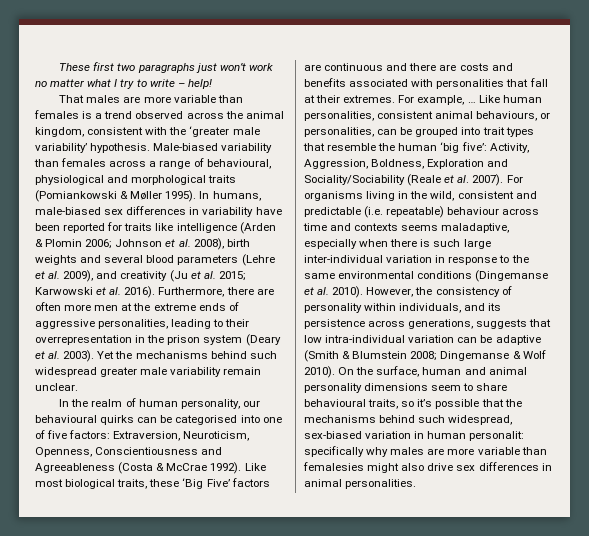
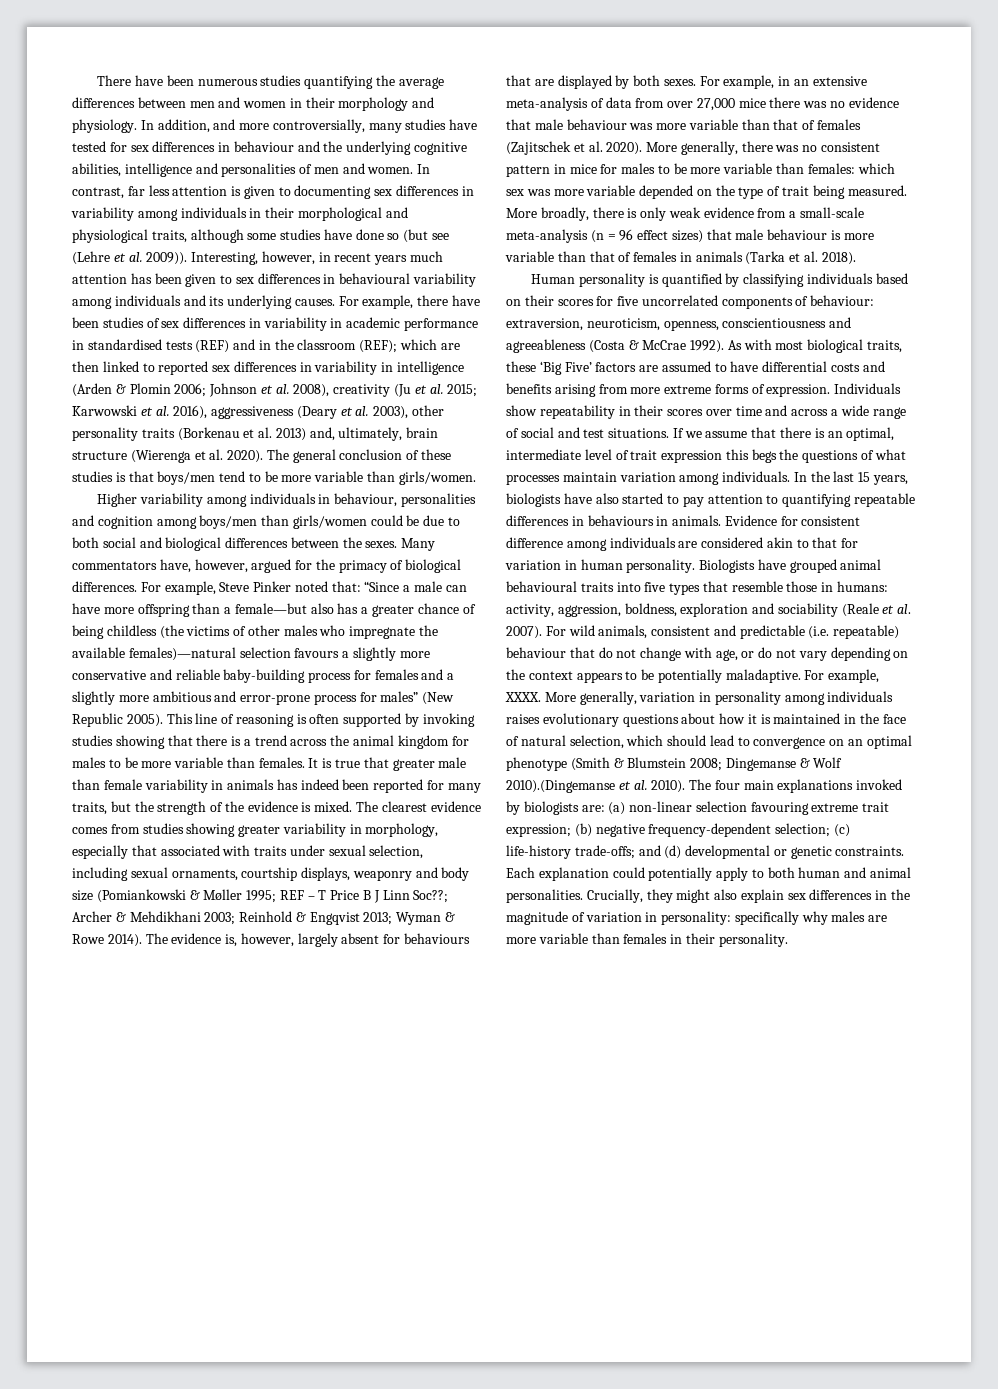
- These first two paragraphs just won’t work no matter what I try to write – help!
- That males are more variable than females is a trend observed across the animal kingdom, consistent with the ‘greater male variability’ hypothesis. Male-biased variability than females across a range of behavioural, physiological and morphological traits (Pomiankowski & Møller 1995). In humans, male-biased sex differences in variability have been reported for traits like intelligence (Arden & Plomin 2006; Johnson et al. 2008), birth weights and several blood parameters (Lehre et al. 2009), and creativity (Ju et al. 2015; Karwowski et al. 2016). Furthermore, there are often more men at the extreme ends of aggressive personalities, leading to their overrepresentation in the prison system (Deary et al. 2003). Yet the mechanisms behind such widespread greater male variability remain unclear.
- In the realm of human personality, our behavioural quirks can be categorised into one of five factors: Extraversion, Neuroticism, Openness, Conscientiousness and Agreeableness (Costa & McCrae 1992).
+ There have been numerous studies quantifying the average differences between men and women in their morphology and physiology. In addition, and more controversially, many studies have tested for sex differences in behaviour and the underlying cognitive abilities, intelligence and personalities of men and women. In contrast, far less attention is given to documenting sex differences in variability among individuals in their morphological and physiological traits, although some studies have done so (but see (Lehre et al. 2009)). Interesting, however, in recent years much attention has been given to sex differences in behavioural variability among individuals and its underlying causes. For example, there have been studies of sex differences in variability in academic performance in standardised tests (REF) and in the classroom (REF); which are then linked to reported sex differences in variability in intelligence (Arden & Plomin 2006; Johnson et al. 2008), creativity (Ju et al. 2015; Karwowski et al. 2016), aggressiveness (Deary et al. 2003), other personality traits (Borkenau et al. 2013) and, ultimately, brain structure (Wierenga et al. 2020). The general conclusion of these studies is that boys/men tend to be more variable than girls/women.
+ Higher variability among individuals in behaviour, personalities and cognition among boys/men than girls/women could be due to both social and biological differences between the sexes. Many commentators have, however, argued for the primacy of biological differences. For example, Steve Pinker noted that: “Since a male can have more offspring than a female—but also has a greater chance of being childless (the victims of other males who impregnate the available females)—natural selection favours a slightly more conservative and reliable baby-building process for females and a slightly more ambitious and error-prone process for males” (New Republic 2005). This line of reasoning is often supported by invoking studies showing that there is a trend across the animal kingdom for males to be more variable than females. It is true that greater male than female variability in animals has indeed been reported for many traits, but the strength of the evidence is mixed. The clearest evidence comes from studies showing greater variability in morphology, especially that associated with traits under sexual selection, including sexual ornaments, courtship displays, weaponry and body size (Pomiankowski & Møller 1995; REF – T Price B J Linn Soc??; Archer & Mehdikhani 2003; Reinhold & Engqvist 2013; Wyman & Rowe 2014). The evidence is, however, largely absent for behaviours that are displayed by both sexes. For example, in an extensive meta-analysis of data from over 27,000 mice there was no evidence that male behaviour was more variable than that of females (Zajitschek et al. 2020). More generally, there was no consistent pattern in mice for males to be more variable than females: which sex was more variable depended on the type of trait being measured. More broadly, there is only weak evidence from a small-scale meta-analysis (n = 96 effect sizes) that male behaviour is more variable than that of females in animals (Tarka et al. 2018).
+ Human personality is quantified by classifying individuals based on their scores for five uncorrelated components of behaviour: extraversion, neuroticism, openness, conscientiousness and agreeableness (Costa & McCrae 1992).
- Like most biological traits, these ‘Big Five’ factors are continuous and there are costs and benefits associated with personalities that fall at their extremes. For example, … Like human personalities, consistent animal behaviours, or personalities, can be grouped into trait types that resemble the human ‘big five’: Activity, Aggression, Boldness, Exploration and Sociality/Sociability (Reale et al. 2007).
+ As with most biological traits, these ‘Big Five’ factors are assumed to have differential costs and benefits arising from more extreme forms of expression. Individuals show repeatability in their scores over time and across a wide range of social and test situations. If we assume that there is an optimal, intermediate level of trait expression this begs the questions of what processes maintain variation among individuals. In the last 15 years, biologists have also started to pay attention to quantifying repeatable differences in behaviours in animals. Evidence for consistent difference among individuals are considered akin to that for variation in human personality. Biologists have grouped animal behavioural traits into five types that resemble those in humans: activity, aggression, boldness, exploration and sociability (Reale et al. 2007).
- For organisms living in the wild, consistent and predictable (i.e. repeatable) behaviour across time and contexts seems maladaptive, especially when there is such large inter-individual variation in response to the same environmental conditions (Dingemanse et al. 2010). However, the consistency of personality within individuals, and its persistence across generations, suggests that low intra-individual variation can be adaptive (Smith & Blumstein 2008; Dingemanse & Wolf 2010). On the surface, human and animal personality dimensions seem to share behavioural traits, so it’s possible that the mechanisms behind such widespread, sex-biased variation in human personalit: specifically why males are more variable than femalesies might also drive sex differences in animal personalities.
+ For wild animals, consistent and predictable (i.e. repeatable) behaviour that do not change with age, or do not vary depending on the context appears to be potentially maladaptive. For example, XXXX. More generally, variation in personality among individuals raises evolutionary questions about how it is maintained in the face of natural selection, which should lead to convergence on an optimal phenotype (Smith & Blumstein 2008; Dingemanse & Wolf 2010).(Dingemanse et al. 2010). The four main explanations invoked by biologists are: (a) non-linear selection favouring extreme trait expression; (b) negative frequency-dependent selection; (c) life-history trade-offs; and (d) developmental or genetic constraints. Each explanation could potentially apply to both human and animal personalities. Crucially, they might also explain sex differences in the magnitude of variation in personality: specifically why males are more variable than females in their personality.

